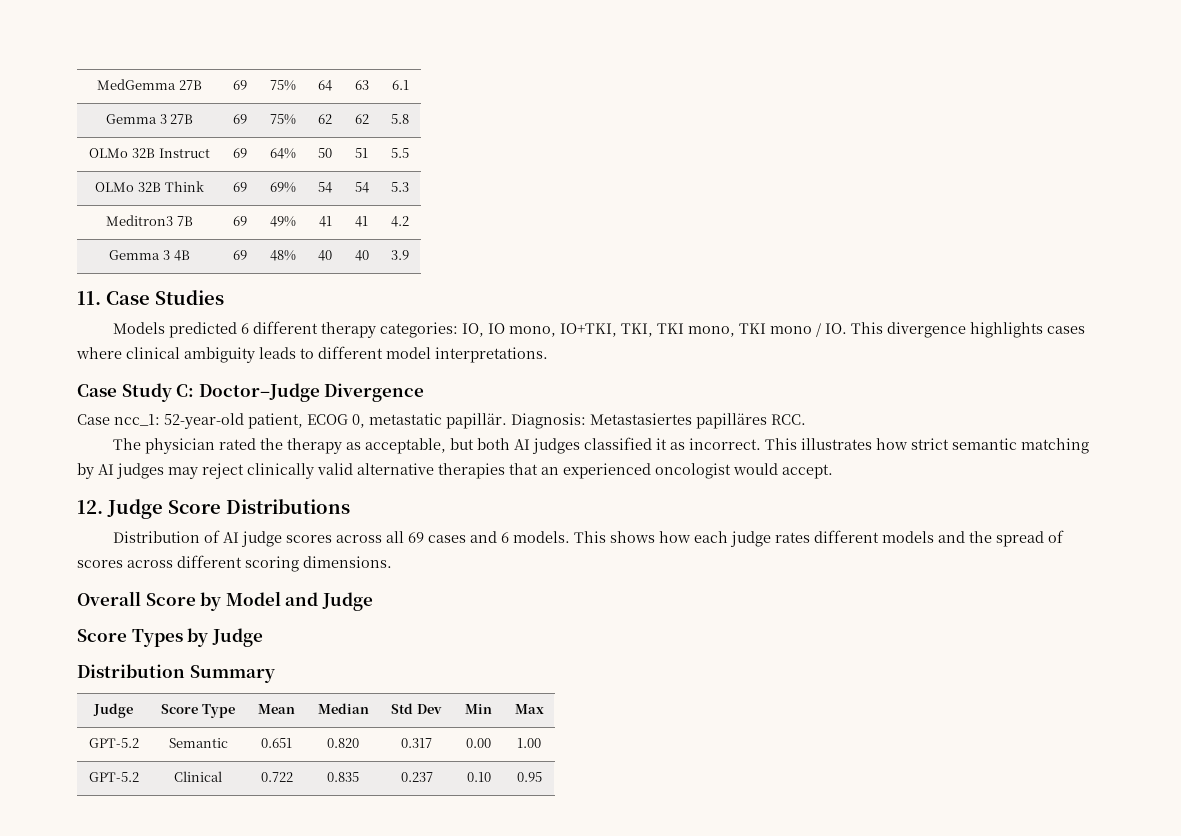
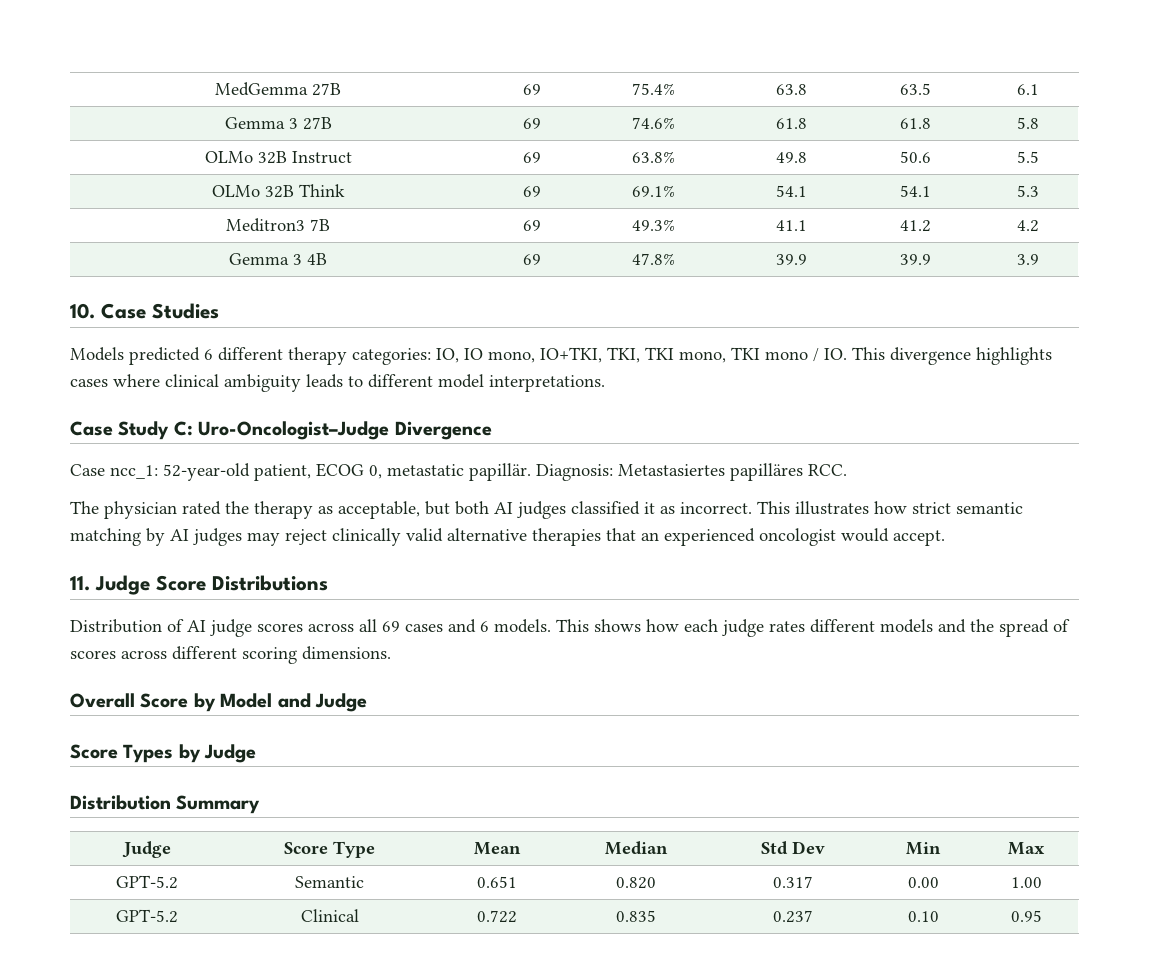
- MedGemma 27B | 69 | 75% | 64 | 63 | 6.1
+ MedGemma 27B | 69 | 75.4% | 63.8 | 63.5 | 6.1
- Gemma 3 27B | 69 | 75% | 62 | 62 | 5.8
+ Gemma 3 27B | 69 | 74.6% | 61.8 | 61.8 | 5.8
- OLMo 32B Instruct | 69 | 64% | 50 | 51 | 5.5
+ OLMo 32B Instruct | 69 | 63.8% | 49.8 | 50.6 | 5.5
- OLMo 32B Think | 69 | 69% | 54 | 54 | 5.3
+ OLMo 32B Think | 69 | 69.1% | 54.1 | 54.1 | 5.3
- Meditron3 7B | 69 | 49% | 41 | 41 | 4.2
+ Meditron3 7B | 69 | 49.3% | 41.1 | 41.2 | 4.2
- Gemma 3 4B | 69 | 48% | 40 | 40 | 3.9
+ Gemma 3 4B | 69 | 47.8% | 39.9 | 39.9 | 3.9
- 11. Case Studies
+ 10. Case Studies
- Case Study C: Doctor–Judge Divergence
+ Case Study C: Uro-Oncologist–Judge Divergence
- 12. Judge Score Distributions
+ 11. Judge Score Distributions

